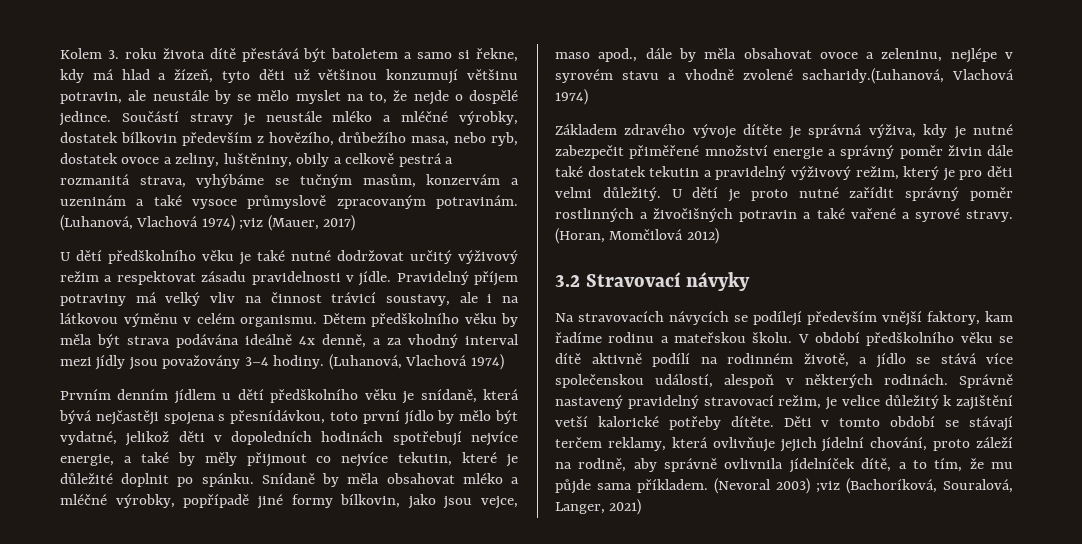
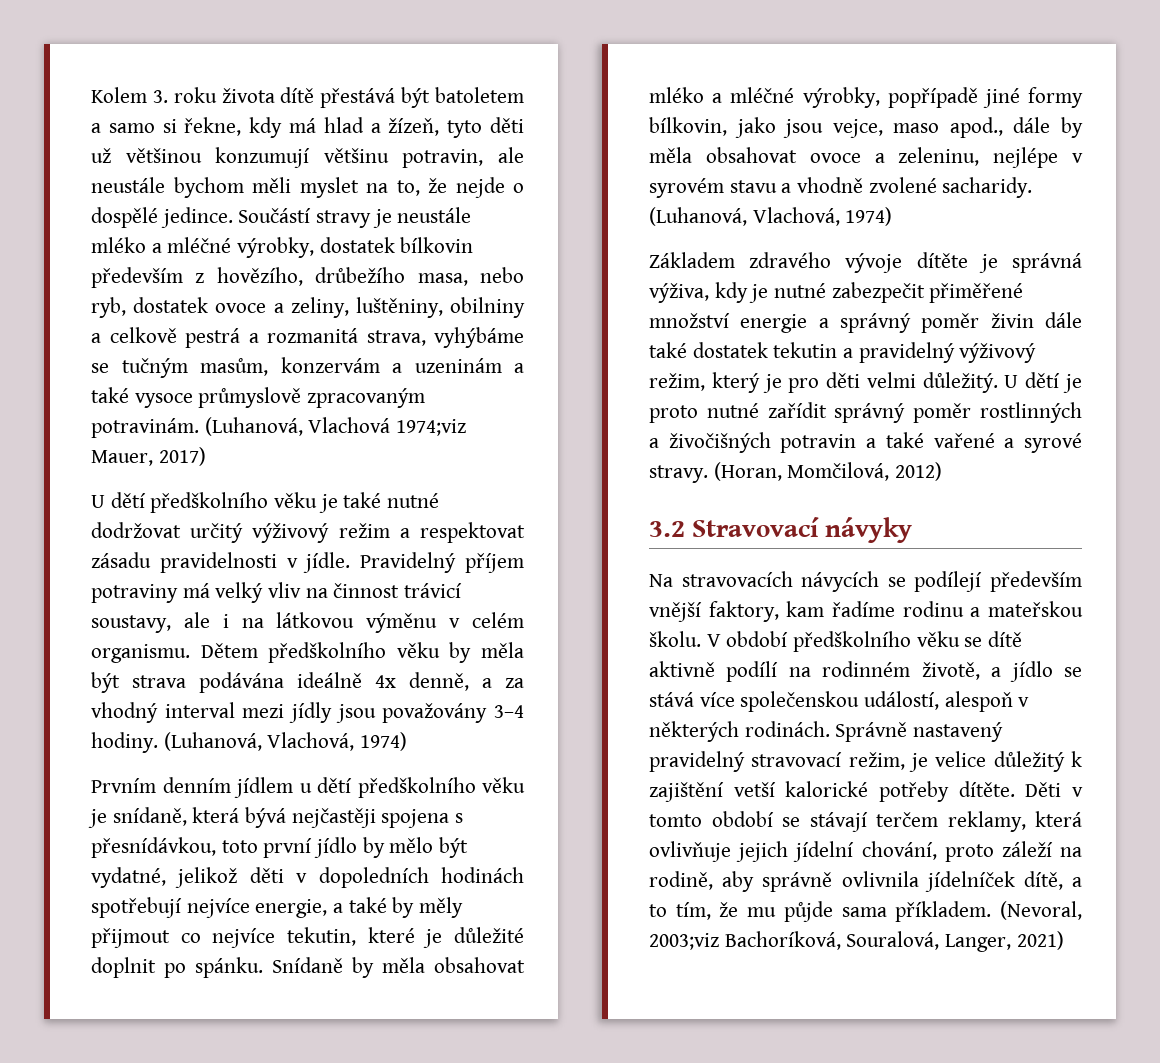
- Kolem 3. roku života dítě přestává být batoletem a samo si řekne, kdy má hlad a žízeň, tyto děti už většinou konzumují většinu potravin, ale neustále by se mělo myslet na to, že nejde o dospělé jedince.
+ Kolem 3. roku života dítě přestává být batoletem a samo si řekne, kdy má hlad a žízeň, tyto děti už většinou konzumují většinu potravin, ale neustále bychom měli myslet na to, že nejde o dospělé jedince.
- Součástí stravy je neustále mléko a mléčné výrobky, dostatek bílkovin především z hovězího, drůbežího masa, nebo ryb, dostatek ovoce a zeliny, luštěniny, obily a celkově pestrá a rozmanitá strava, vyhýbáme se tučným masům, konzervám a uzeninám a také vysoce průmyslově zpracovaným potravinám.
+ Součástí stravy je neustále mléko a mléčné výrobky, dostatek bílkovin především z hovězího, drůbežího masa, nebo ryb, dostatek ovoce a zeliny, luštěniny, obilniny a celkově pestrá a rozmanitá strava, vyhýbáme se tučným masům, konzervám a uzeninám a také vysoce průmyslově zpracovaným potravinám.
- (Luhanová, Vlachová 1974) ;viz (Mauer, 2017)
+ (Luhanová, Vlachová 1974;viz Mauer, 2017)
- Dětem předškolního věku by měla být strava podávána ideálně 4x denně, a za vhodný interval mezi jídly jsou považovány 3–4 hodiny. (Luhanová, Vlachová 1974)
+ Dětem předškolního věku by měla být strava podávána ideálně 4x denně, a za vhodný interval mezi jídly jsou považovány 3–4 hodiny. (Luhanová, Vlachová, 1974)
- Snídaně by měla obsahovat mléko a mléčné výrobky, popřípadě jiné formy bílkovin, jako jsou vejce, maso apod., dále by měla obsahovat ovoce a zeleninu, nejlépe v syrovém stavu a vhodně zvolené sacharidy.(Luhanová, Vlachová 1974)
+ Snídaně by měla obsahovat mléko a mléčné výrobky, popřípadě jiné formy bílkovin, jako jsou vejce, maso apod., dále by měla obsahovat ovoce a zeleninu, nejlépe v syrovém stavu a vhodně zvolené sacharidy. (Luhanová, Vlachová, 1974)
- (Horan, Momčilová 2012)
+ (Horan, Momčilová, 2012)
- (Nevoral 2003) ;viz (Bachoríková, Souralová, Langer, 2021)
+ (Nevoral, 2003;viz Bachoríková, Souralová, Langer, 2021)

